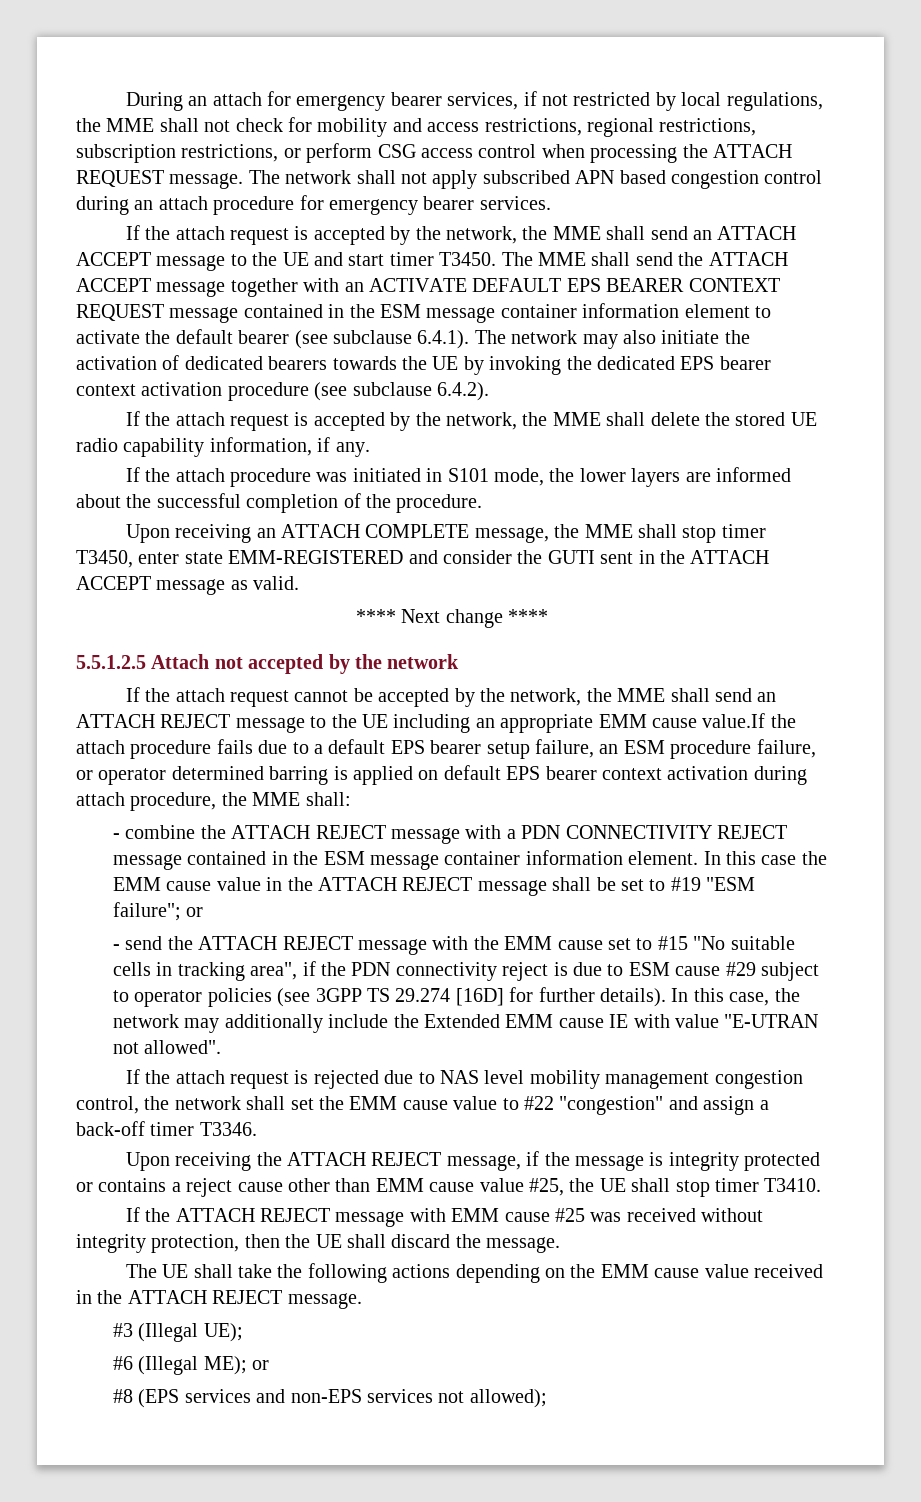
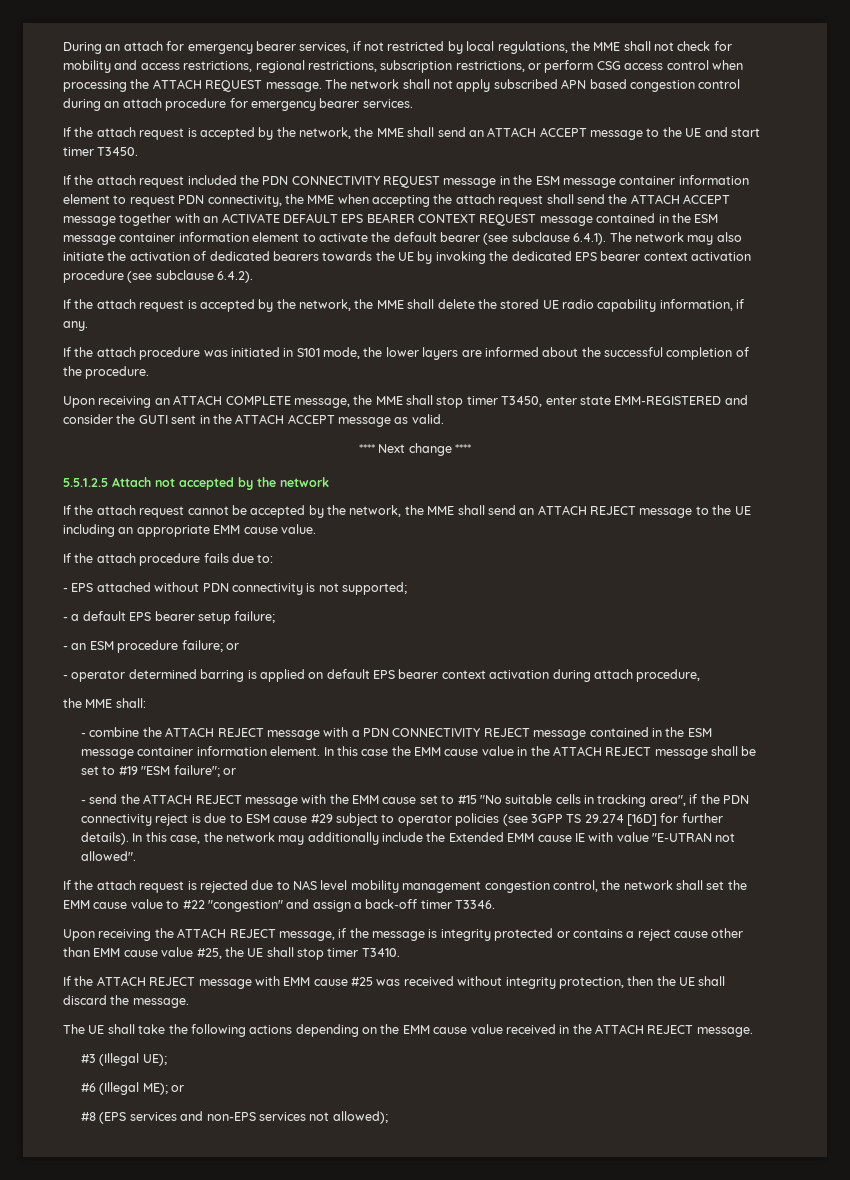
- If the attach request is accepted by the network, the MME shall send an ATTACH ACCEPT message to the UE and start timer T3450. The MME shall send the ATTACH ACCEPT message together with an ACTIVATE DEFAULT EPS BEARER CONTEXT REQUEST message contained in the ESM message container information element to activate the default bearer (see subclause 6.4.1). The network may also initiate the activation of dedicated bearers towards the UE by invoking the dedicated EPS bearer context activation procedure (see subclause 6.4.2).
+ If the attach request is accepted by the network, the MME shall send an ATTACH ACCEPT message to the UE and start timer T3450.
+ If the attach request included the PDN CONNECTIVITY REQUEST message in the ESM message container information element to request PDN connectivity, the MME when accepting the attach request shall send the ATTACH ACCEPT message together with an ACTIVATE DEFAULT EPS BEARER CONTEXT REQUEST message contained in the ESM message container information element to activate the default bearer (see subclause 6.4.1). The network may also initiate the activation of dedicated bearers towards the UE by invoking the dedicated EPS bearer context activation procedure (see subclause 6.4.2).
- If the attach request cannot be accepted by the network, the MME shall send an ATTACH REJECT message to the UE including an appropriate EMM cause value.If the attach procedure fails due to a default EPS bearer setup failure, an ESM procedure failure, or operator determined barring is applied on default EPS bearer context activation during attach procedure, the MME shall:
+ If the attach request cannot be accepted by the network, the MME shall send an ATTACH REJECT message to the UE including an appropriate EMM cause value.
+ If the attach procedure fails due to:
+ - EPS attached without PDN connectivity is not supported;
+ - a default EPS bearer setup failure;
+ - an ESM procedure failure; or
+ - operator determined barring is applied on default EPS bearer context activation during attach procedure,
+ the MME shall:

